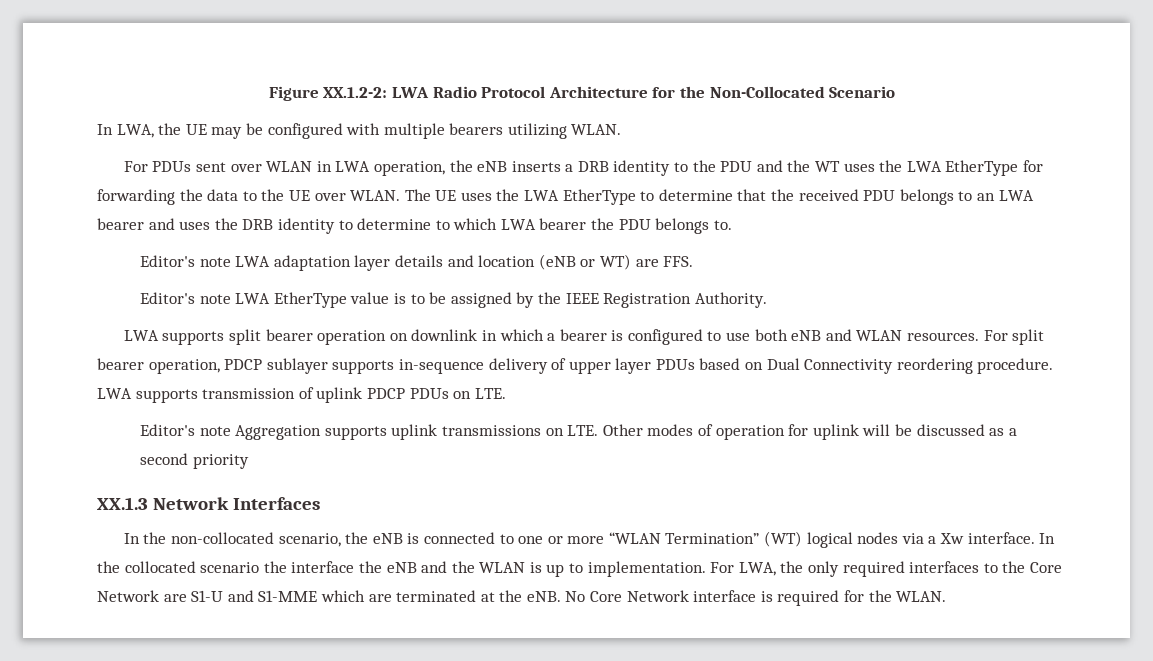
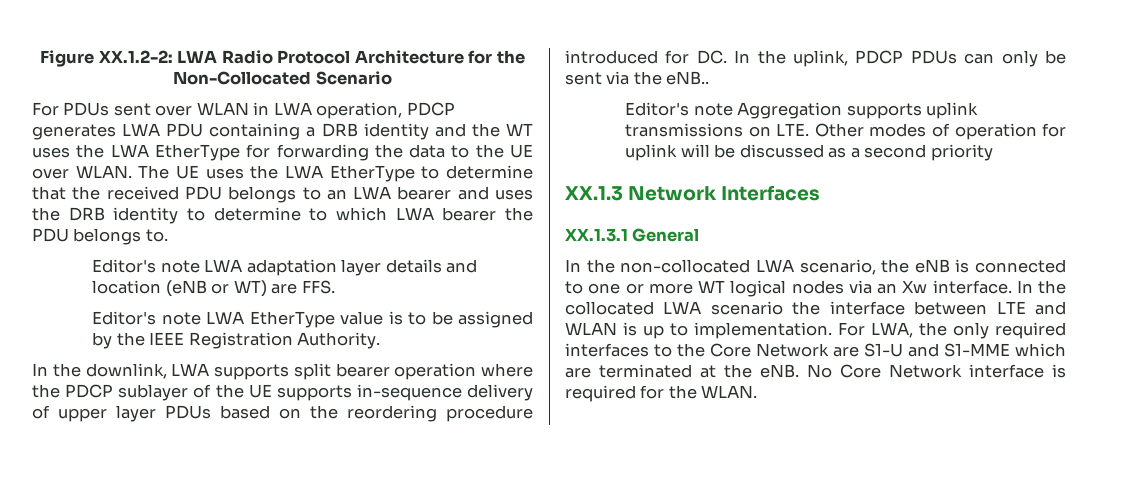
- In LWA, the UE may be configured with multiple bearers utilizing WLAN.
- For PDUs sent over WLAN in LWA operation, the eNB inserts a DRB identity to the PDU and the WT uses the LWA EtherType for forwarding the data to the UE over WLAN.
+ For PDUs sent over WLAN in LWA operation, PDCP generates LWA PDU containing a DRB identity and the WT uses the LWA EtherType for forwarding the data to the UE over WLAN.
- LWA supports split bearer operation on downlink in which a bearer is configured to use both eNB and WLAN resources. For split bearer operation, PDCP sublayer supports in-sequence delivery of upper layer PDUs based on Dual Connectivity reordering procedure. LWA supports transmission of uplink PDCP PDUs on LTE.
+ In the downlink, LWA supports split bearer operation where the PDCP sublayer of the UE supports in-sequence delivery of upper layer PDUs based on the reordering procedure introduced for DC. In the uplink, PDCP PDUs can only be sent via the eNB..
+ XX.1.3.1 General
- In the non-collocated scenario, the eNB is connected to one or more “WLAN Termination” (WT) logical nodes via a Xw interface.
+ In the non-collocated LWA scenario, the eNB is connected to one or more WT logical nodes via an Xw interface.
- In the collocated scenario the interface the eNB and the WLAN is up to implementation.
+ In the collocated LWA scenario the interface between LTE and WLAN is up to implementation.

